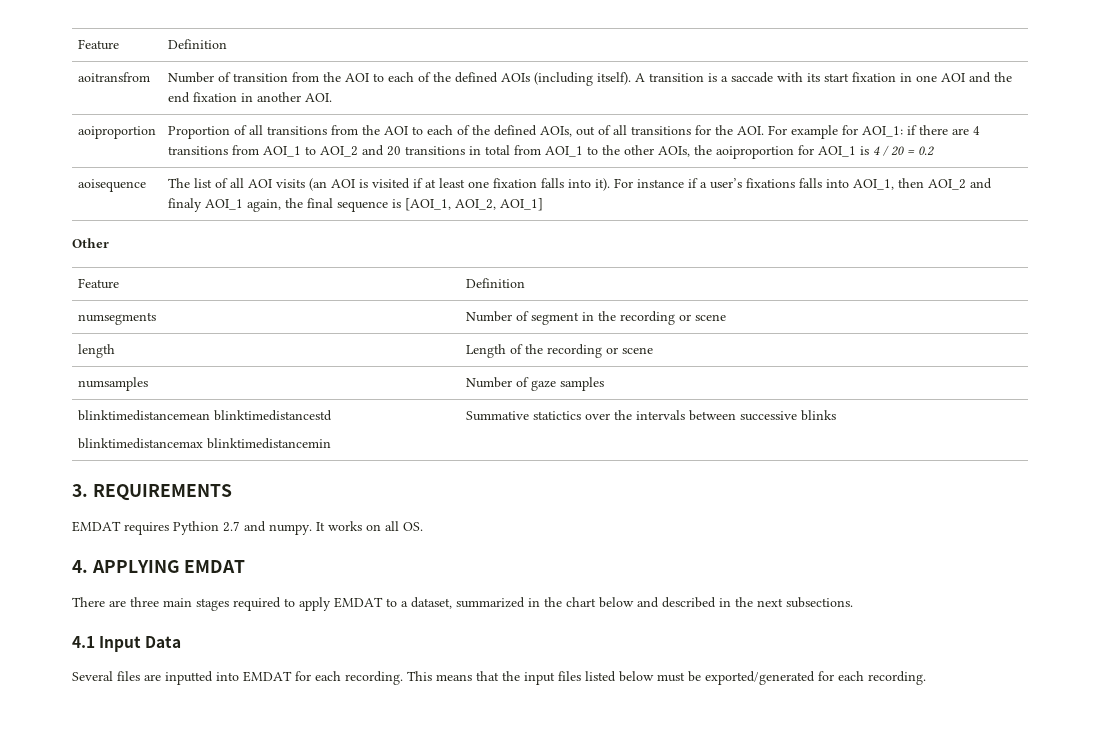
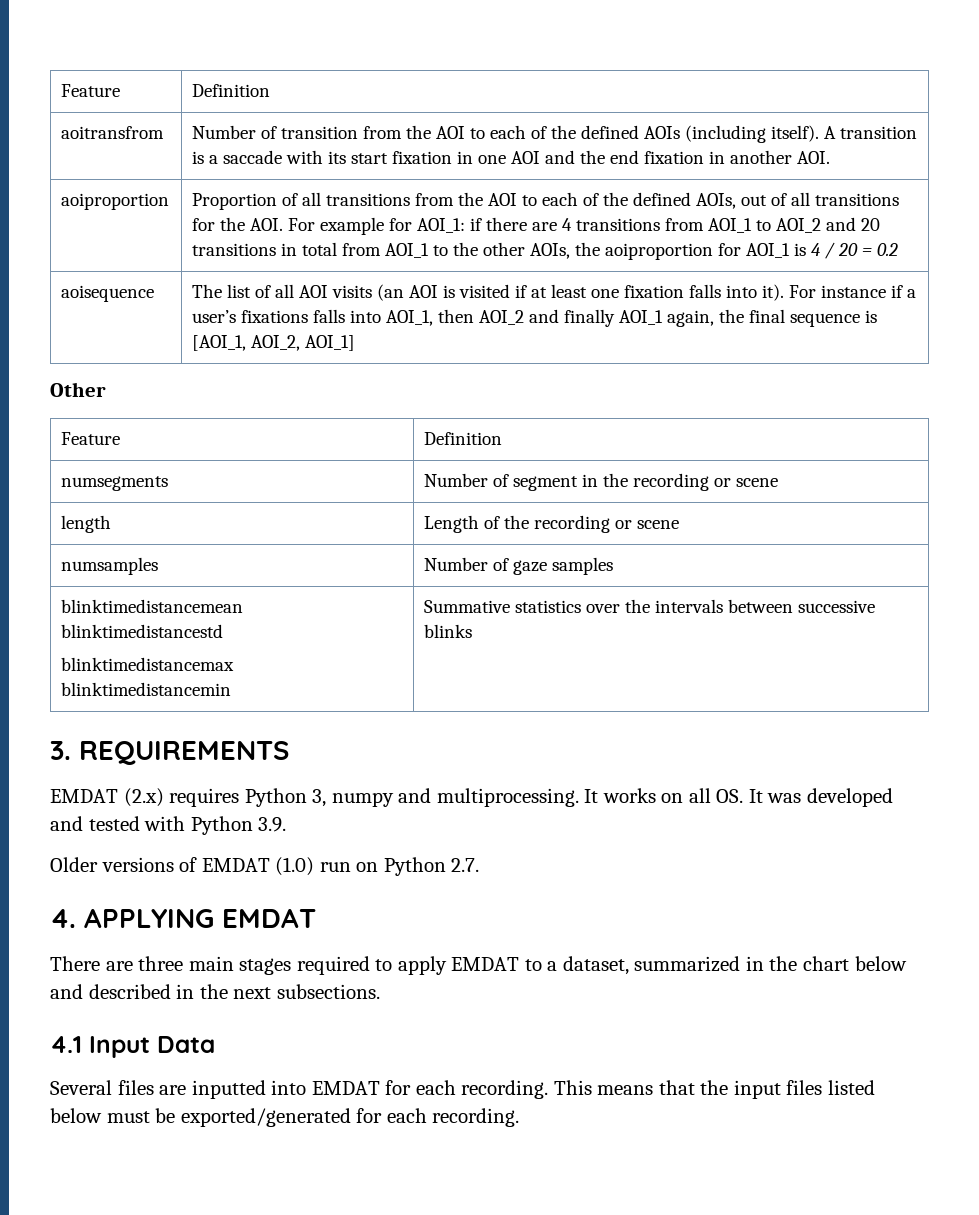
- For instance if a user’s fixations falls into AOI_1, then AOI_2 and finaly AOI_1 again, the final sequence is [AOI_1, AOI_2, AOI_1]
+ For instance if a user’s fixations falls into AOI_1, then AOI_2 and finally AOI_1 again, the final sequence is [AOI_1, AOI_2, AOI_1]
  blinktimedistancemean blinktimedistancestd
- blinktimedistancemax blinktimedistancemin | Summative statictics over the intervals between successive blinks
+ blinktimedistancemax blinktimedistancemin | Summative statistics over the intervals between successive blinks
- EMDAT requires Pythion 2.7 and numpy.
+ EMDAT (2.x) requires Python 3, numpy and multiprocessing.
- It works on all OS.
+ It works on all OS. It was developed and tested with Python 3.9.
+ Older versions of EMDAT (1.0) run on Python 2.7.

